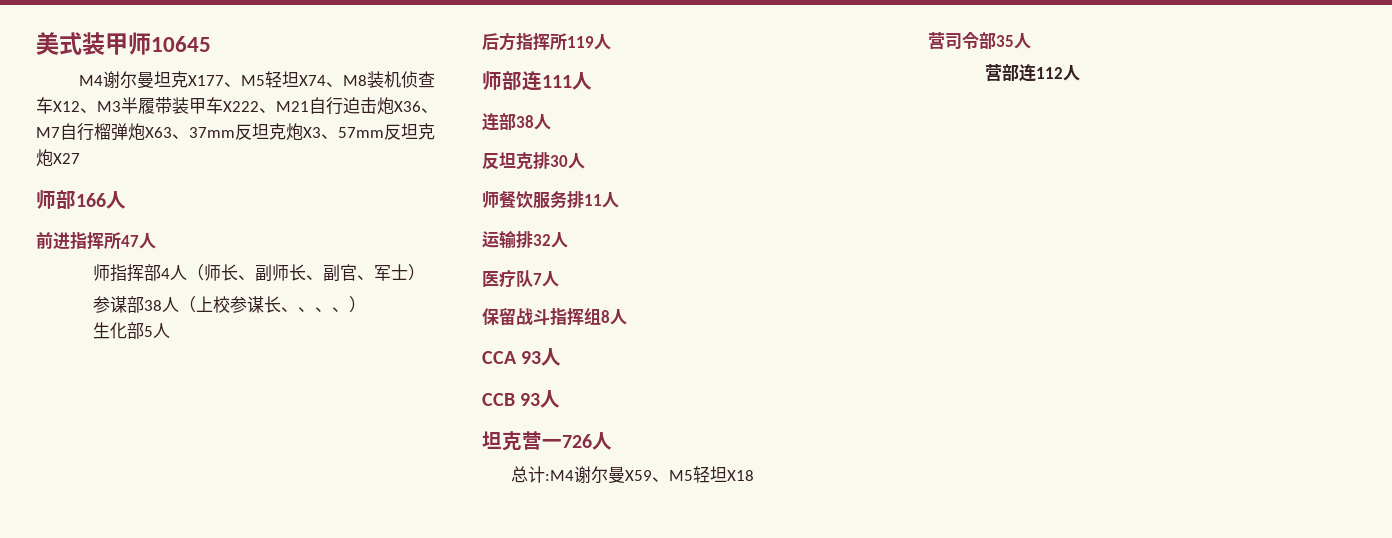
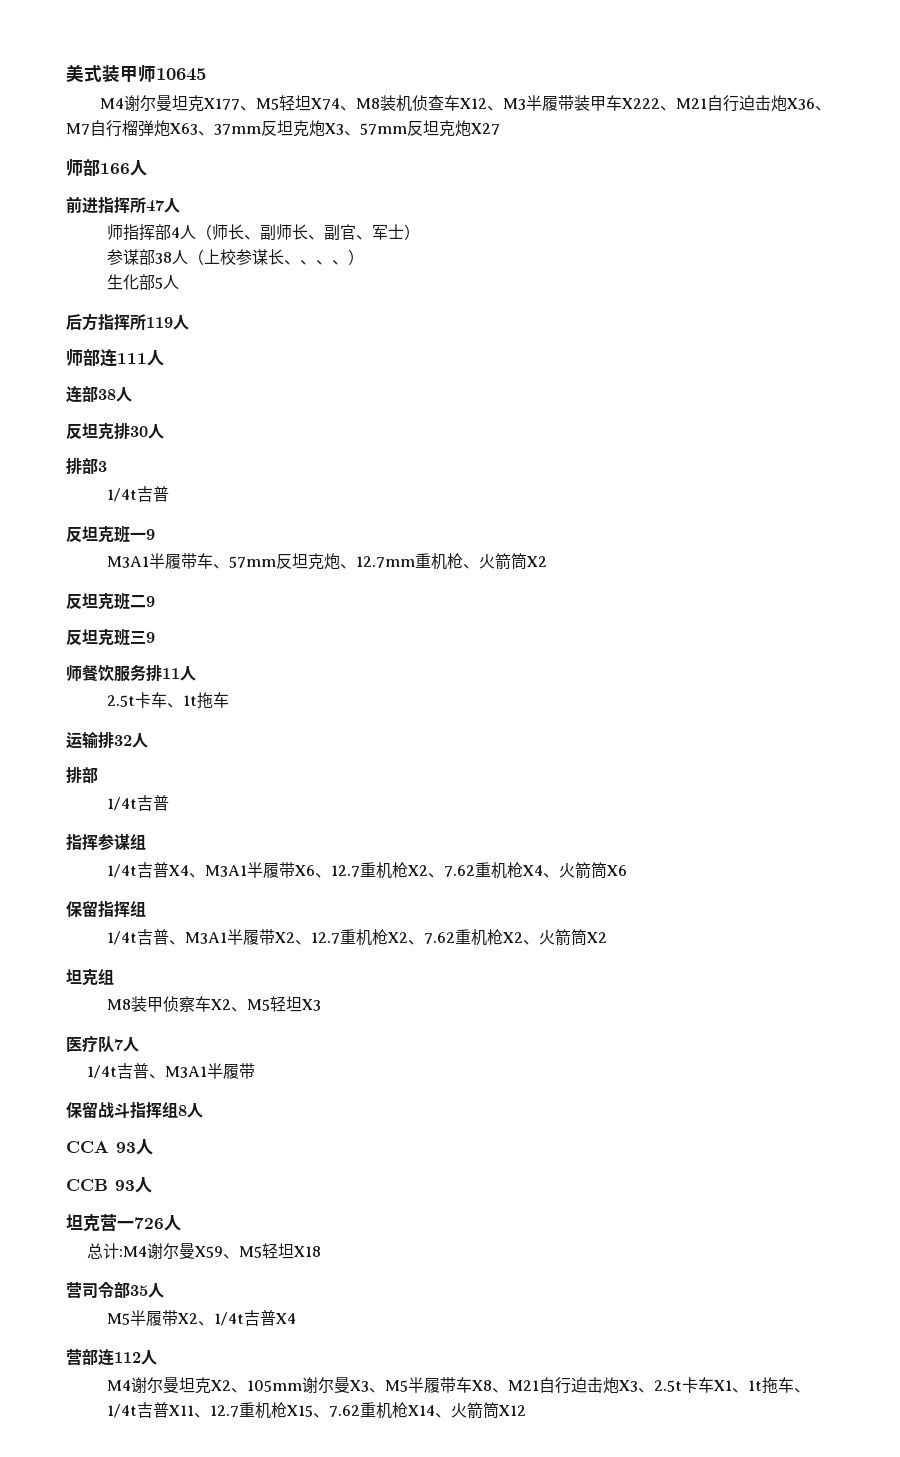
+ 排部3
+ 1/4t吉普
+ 反坦克班一9
+ M3A1半履带车、57mm反坦克炮、12.7mm重机枪、火箭筒X2
+ 反坦克班二9
+ 反坦克班三9
+ 2.5t卡车、1t拖车
  运输排32人
+ 排部
+ 1/4t吉普
+ 指挥参谋组
+ 1/4t吉普X4、M3A1半履带X6、12.7重机枪X2、7.62重机枪X4、火箭筒X6
+ 保留指挥组
+ 1/4t吉普、M3A1半履带X2、12.7重机枪X2、7.62重机枪X2、火箭筒X2
+ 坦克组
+ M8装甲侦察车X2、M5轻坦X3
  医疗队7人
+ 1/4t吉普、M3A1半履带
+ M5半履带X2、1/4t吉普X4
  营部连112人
+ M4谢尔曼坦克X2、105mm谢尔曼X3、M5半履带车X8、M21自行迫击炮X3、2.5t卡车X1、1t拖车、1/4t吉普X11、12.7重机枪X15、7.62重机枪X14、火箭筒X12

